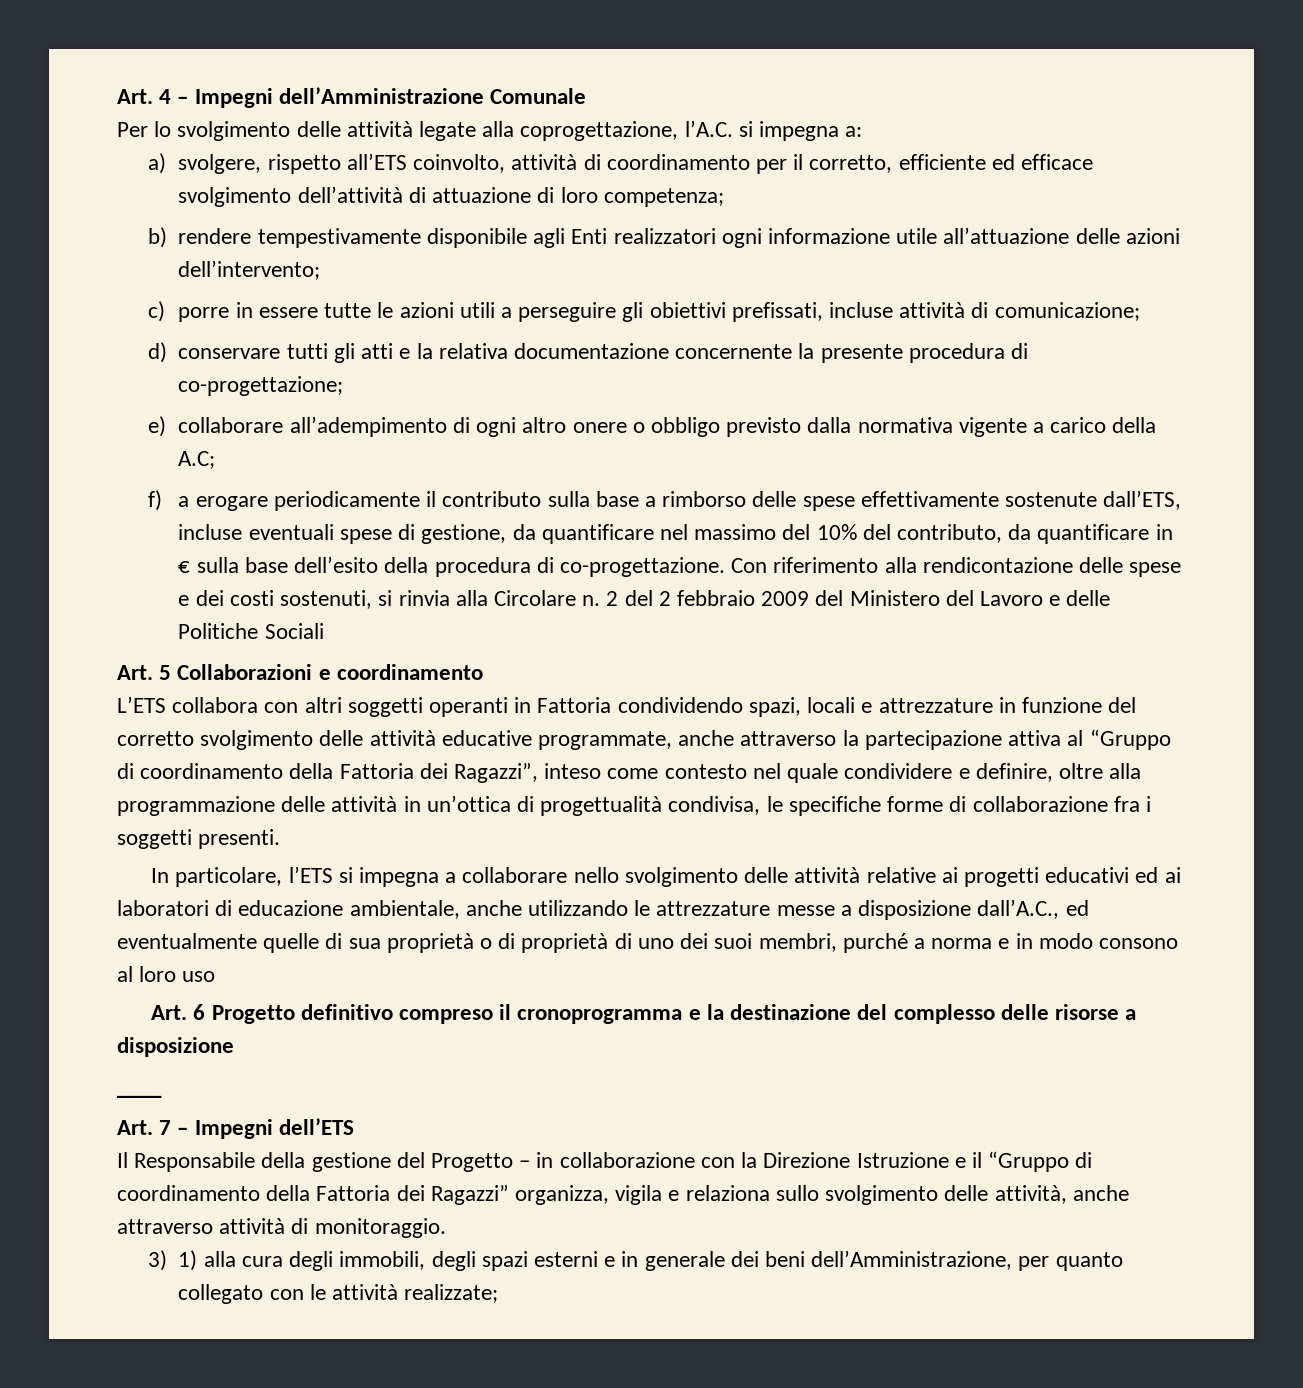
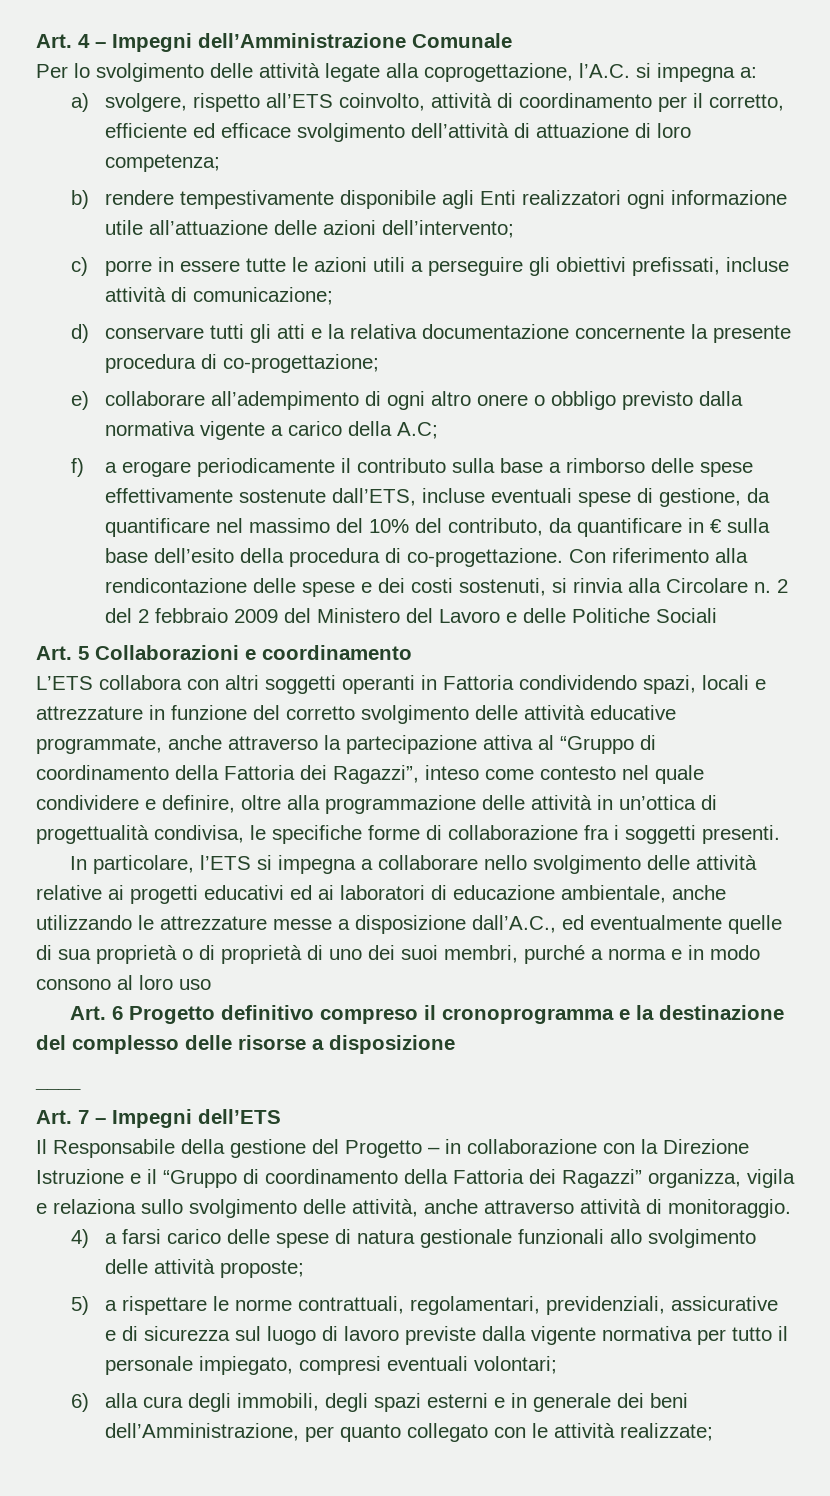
- 3) 1) alla cura degli immobili, degli spazi esterni e in generale dei beni dell’Amministrazione, per quanto collegato con le attività realizzate;
+ 4) a farsi carico delle spese di natura gestionale funzionali allo svolgimento delle attività proposte;
+ 5) a rispettare le norme contrattuali, regolamentari, previdenziali, assicurative e di sicurezza sul luogo di lavoro previste dalla vigente normativa per tutto il personale impiegato, compresi eventuali volontari;
+ 6) alla cura degli immobili, degli spazi esterni e in generale dei beni dell’Amministrazione, per quanto collegato con le attività realizzate;

